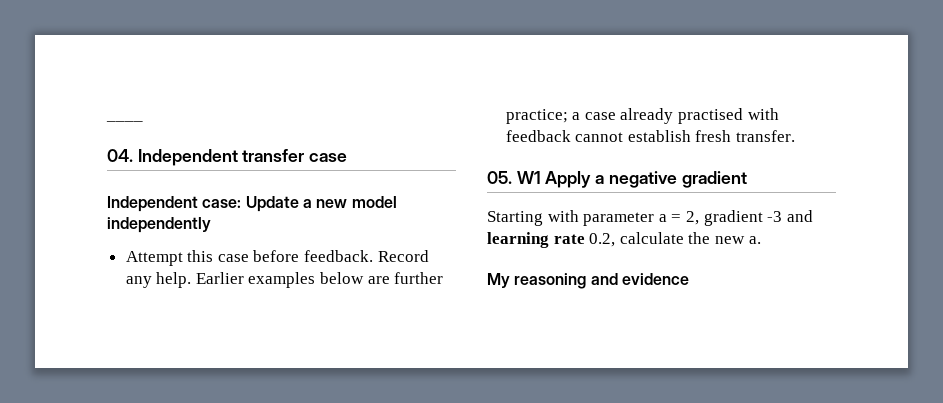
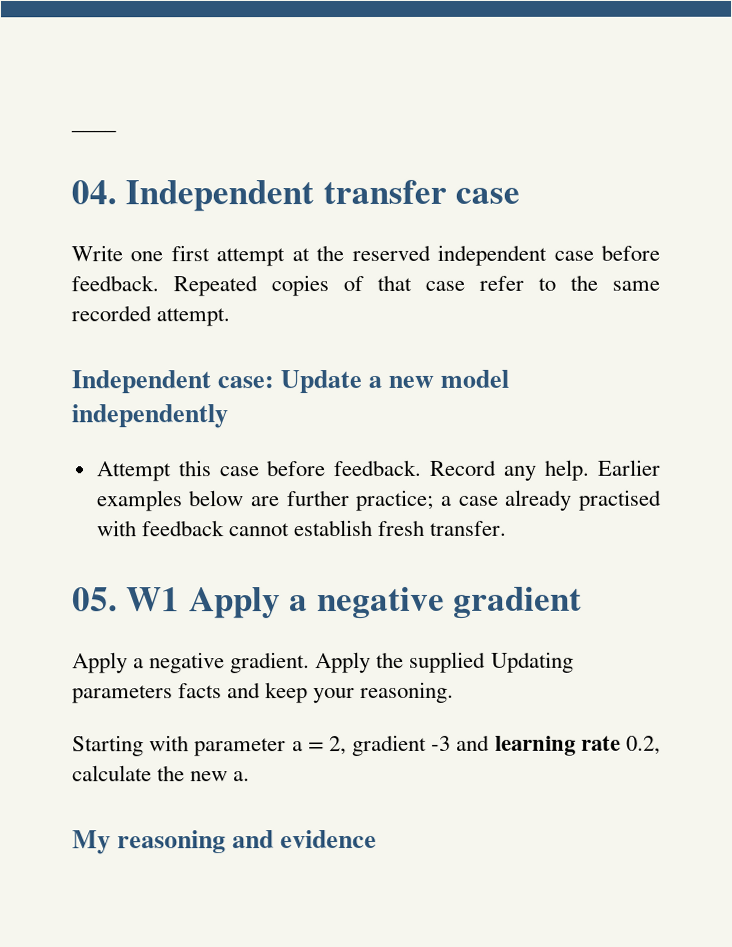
+ Write one first attempt at the reserved independent case before feedback. Repeated copies of that case refer to the same recorded attempt.
+ Apply a negative gradient. Apply the supplied Updating parameters facts and keep your reasoning.

